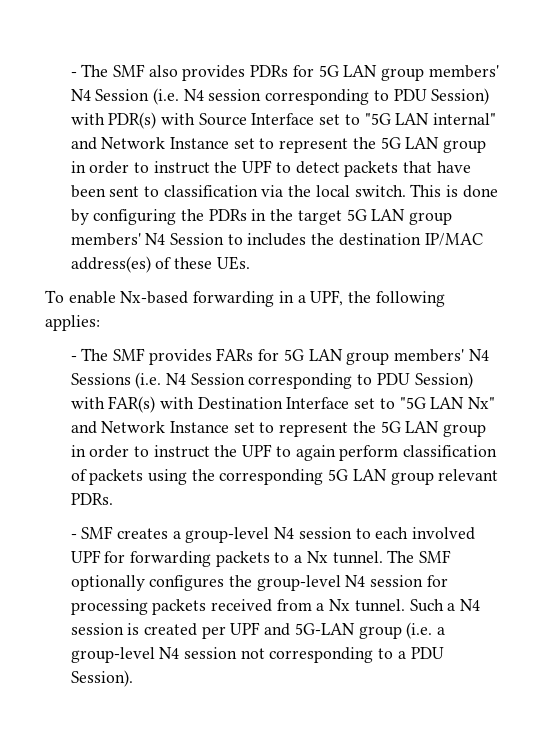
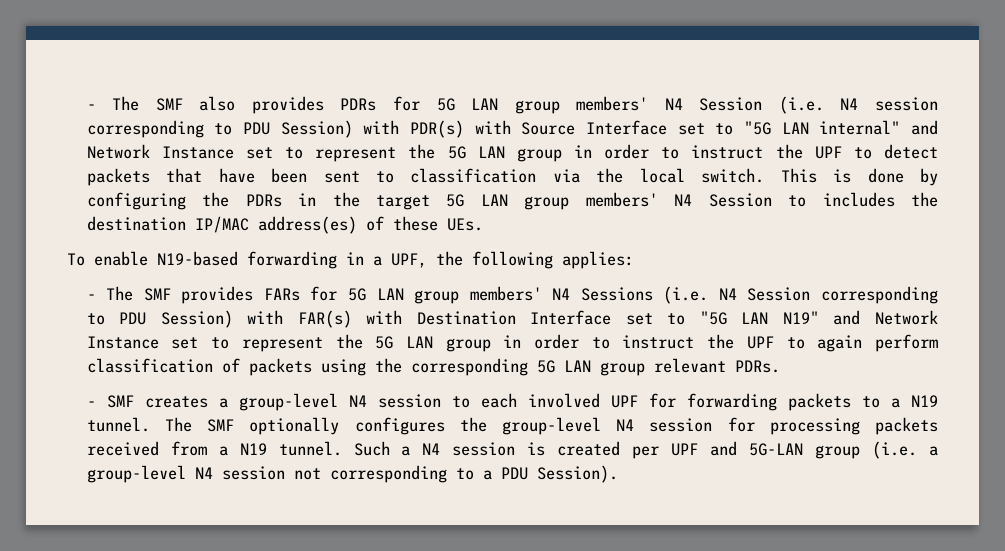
- To enable Nx-based forwarding in a UPF, the following applies:
+ To enable N19-based forwarding in a UPF, the following applies:
- - The SMF provides FARs for 5G LAN group members' N4 Sessions (i.e. N4 Session corresponding to PDU Session) with FAR(s) with Destination Interface set to "5G LAN Nx" and Network Instance set to represent the 5G LAN group in order to instruct the UPF to again perform classification of packets using the corresponding 5G LAN group relevant PDRs.
+ - The SMF provides FARs for 5G LAN group members' N4 Sessions (i.e. N4 Session corresponding to PDU Session) with FAR(s) with Destination Interface set to "5G LAN N19" and Network Instance set to represent the 5G LAN group in order to instruct the UPF to again perform classification of packets using the corresponding 5G LAN group relevant PDRs.
- - SMF creates a group-level N4 session to each involved UPF for forwarding packets to a Nx tunnel.
+ - SMF creates a group-level N4 session to each involved UPF for forwarding packets to a N19 tunnel.
- The SMF optionally configures the group-level N4 session for processing packets received from a Nx tunnel.
+ The SMF optionally configures the group-level N4 session for processing packets received from a N19 tunnel.

